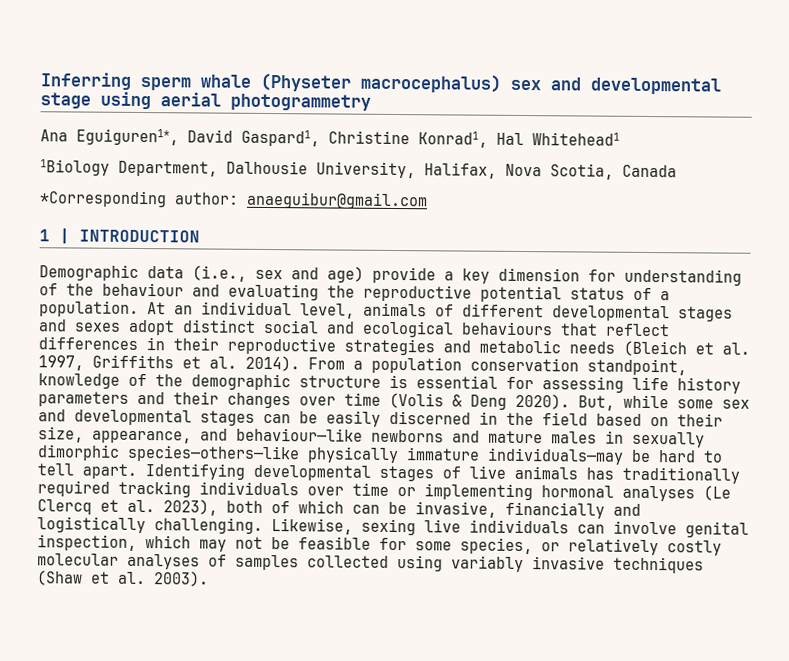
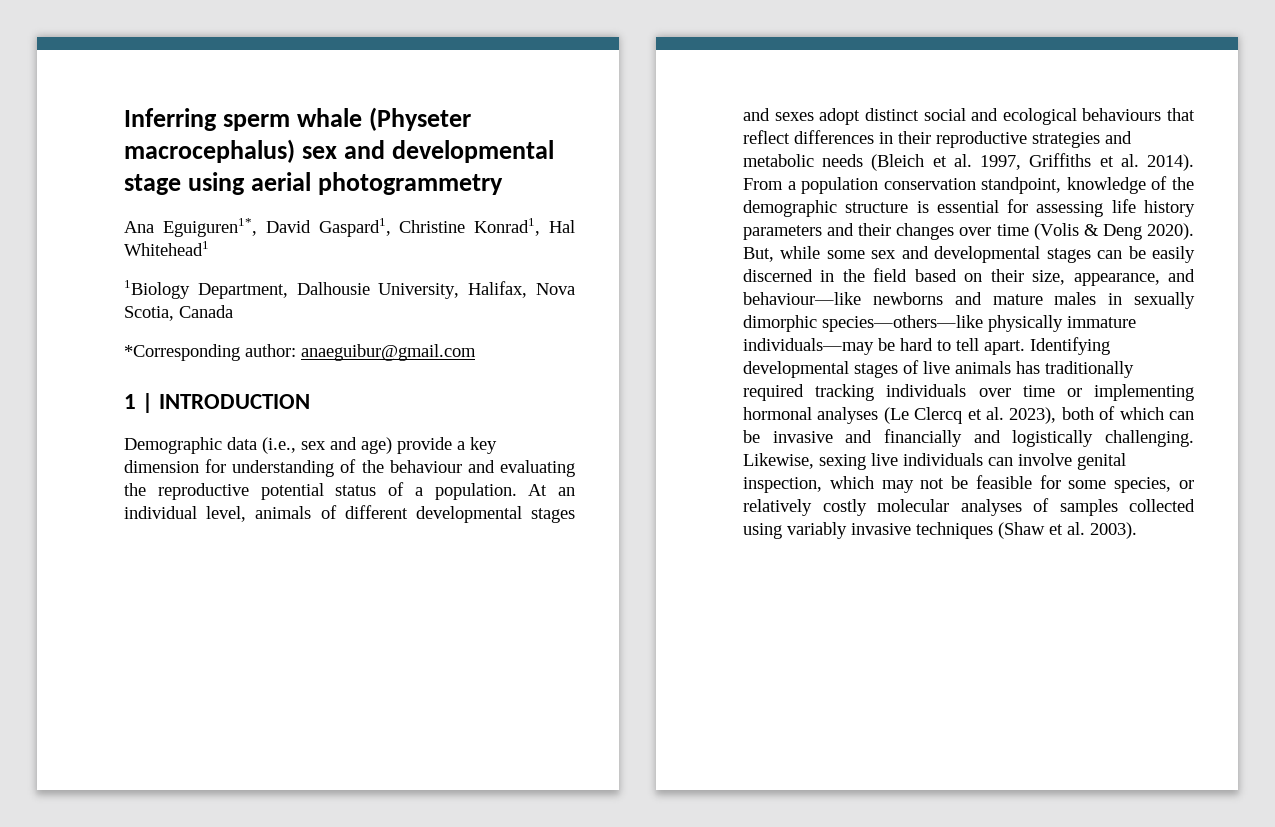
- Identifying developmental stages of live animals has traditionally required tracking individuals over time or implementing hormonal analyses (Le Clercq et al. 2023), both of which can be invasive, financially and logistically challenging.
+ Identifying developmental stages of live animals has traditionally required tracking individuals over time or implementing hormonal analyses (Le Clercq et al. 2023), both of which can be invasive and financially and logistically challenging.

